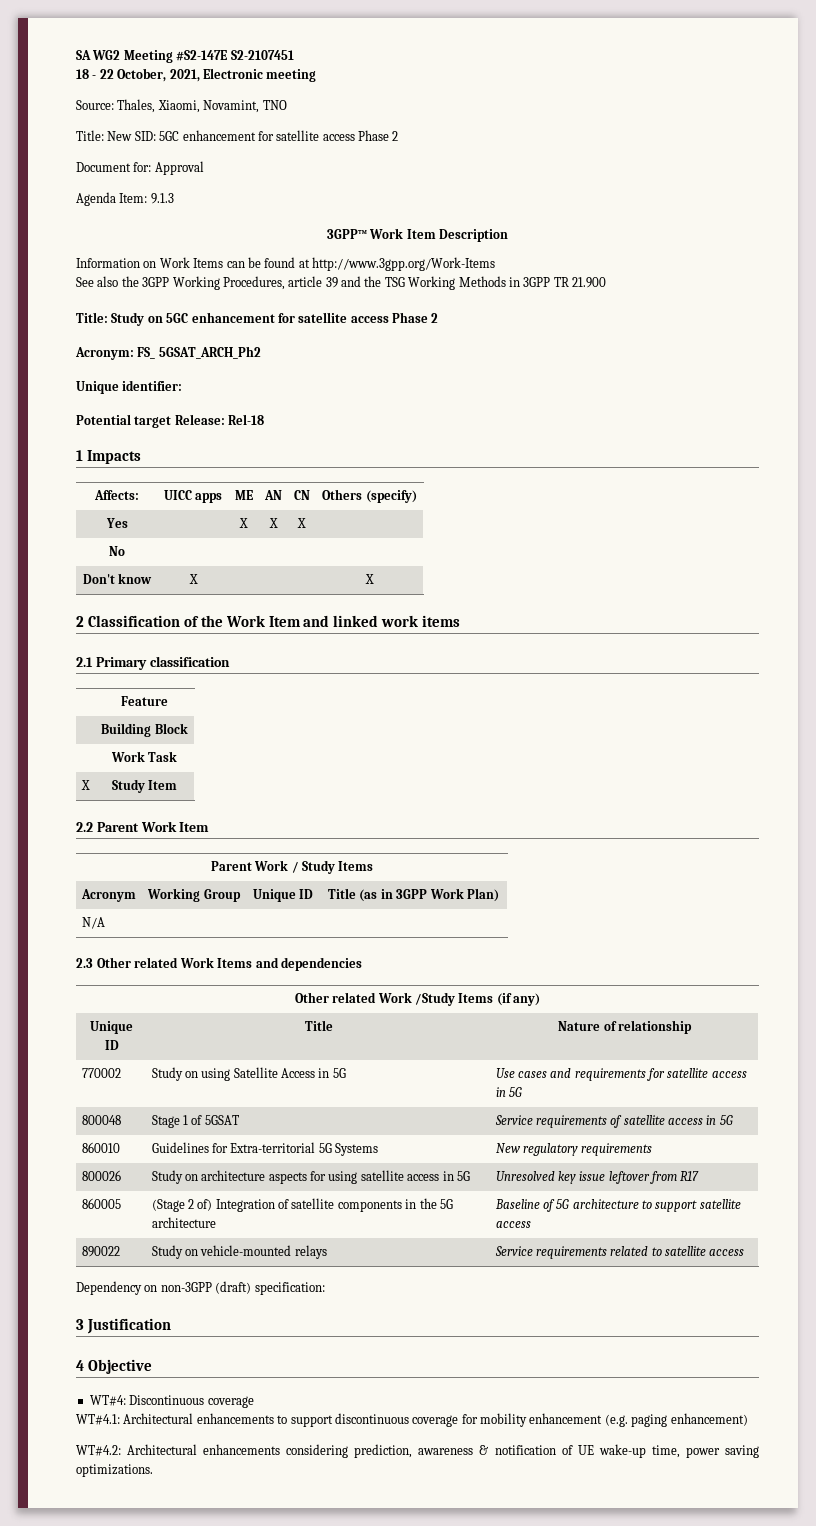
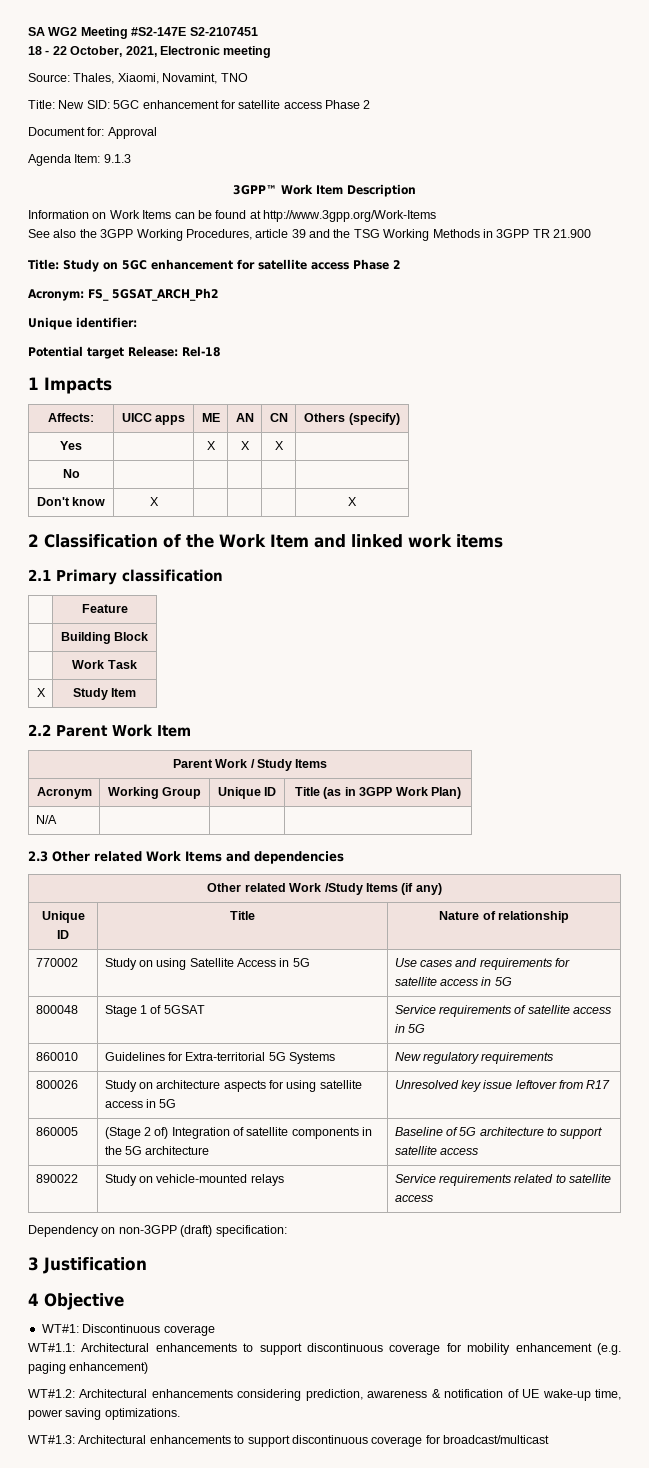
- WT#4: Discontinuous coverage
+ WT#1: Discontinuous coverage
- WT#4.1: Architectural enhancements to support discontinuous coverage for mobility enhancement (e.g. paging enhancement)
+ WT#1.1: Architectural enhancements to support discontinuous coverage for mobility enhancement (e.g. paging enhancement)
- WT#4.2: Architectural enhancements considering prediction, awareness & notification of UE wake-up time, power saving optimizations.
+ WT#1.2: Architectural enhancements considering prediction, awareness & notification of UE wake-up time, power saving optimizations.
+ WT#1.3: Architectural enhancements to support discontinuous coverage for broadcast/multicast

